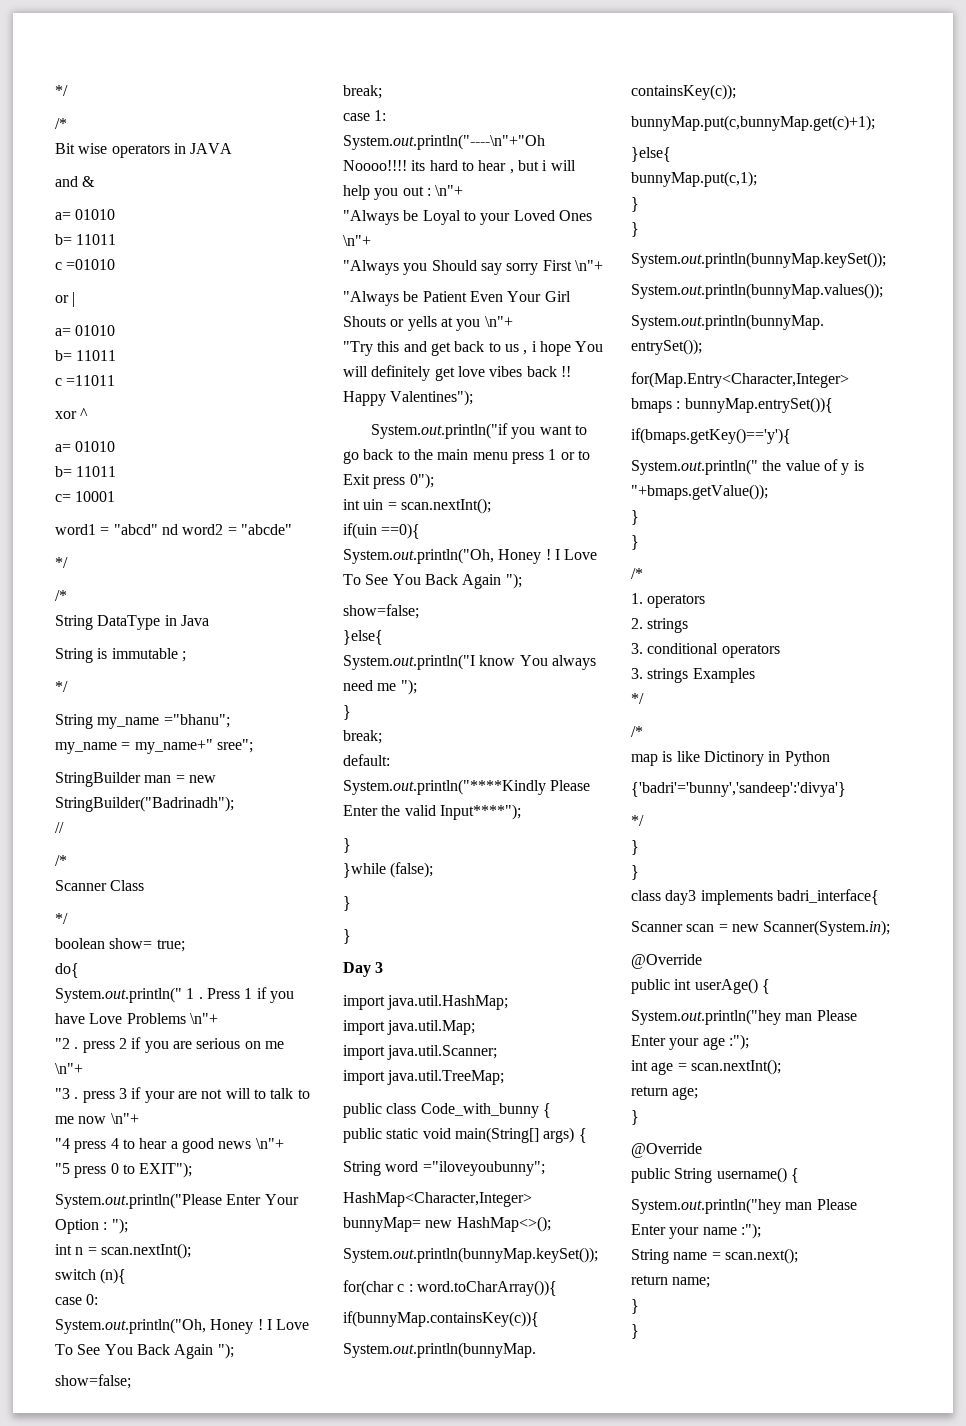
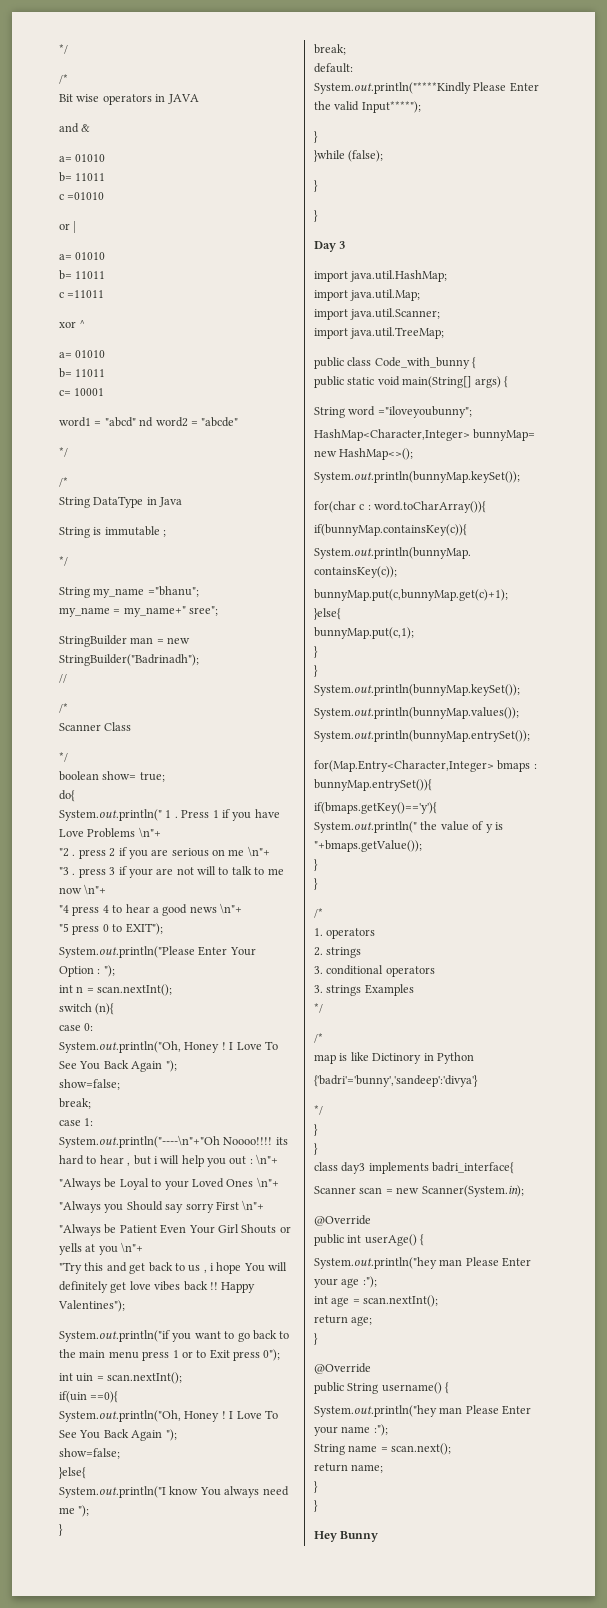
+ Hey Bunny

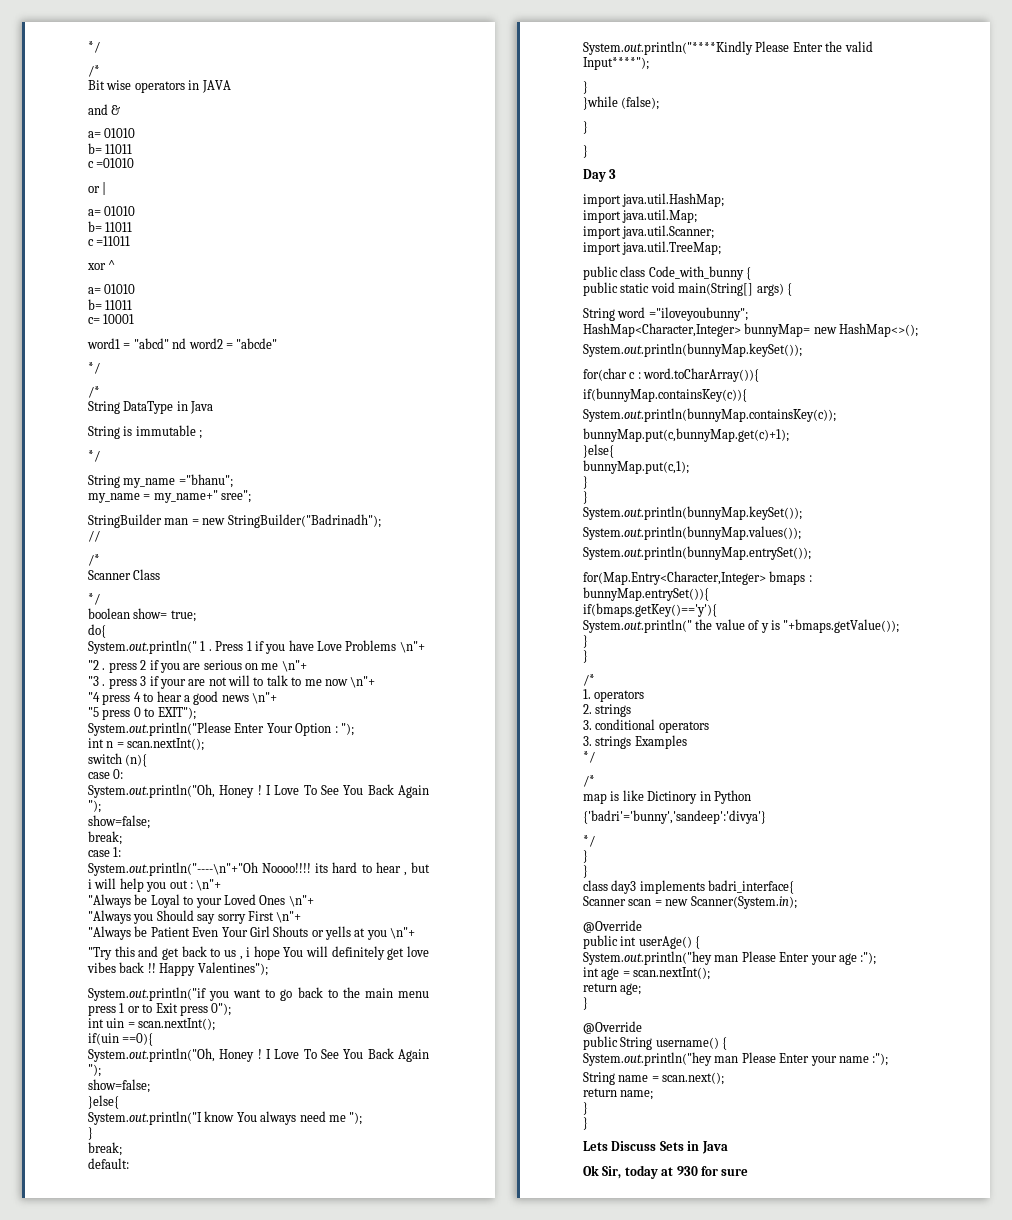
- Hey Bunny
+ Lets Discuss Sets in Java
+ Ok Sir, today at 930 for sure

